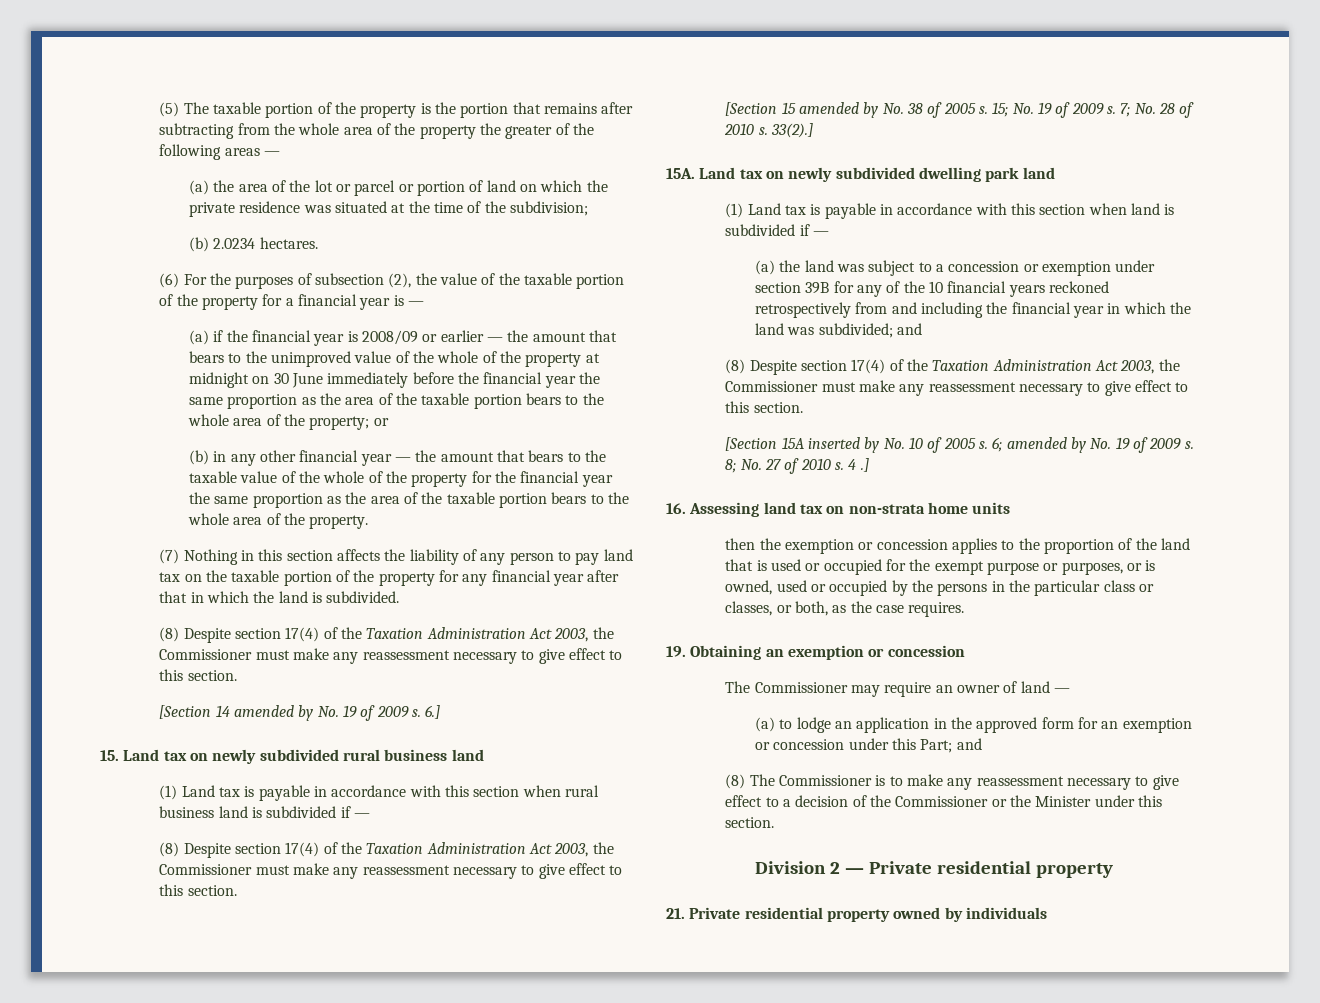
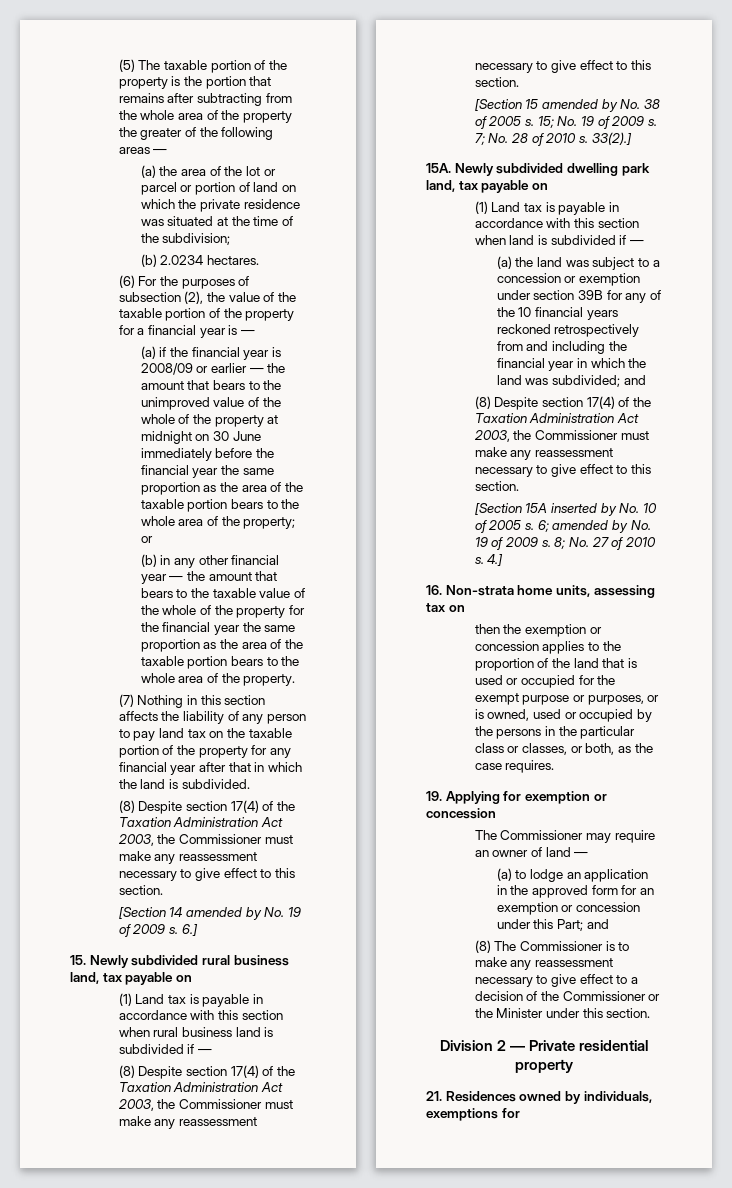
- 15. Land tax on newly subdivided rural business land
+ 15. Newly subdivided rural business land, tax payable on
- Land tax on newly subdivided dwelling park land
+ Newly subdivided dwelling park land, tax payable on
- 4 .]
+ 4.]
- 16. Assessing land tax on non-strata home units
+ 16. Non-strata home units, assessing tax on
- 19. Obtaining an exemption or concession
+ 19. Applying for exemption or concession
- 21. Private residential property owned by individuals
+ 21. Residences owned by individuals, exemptions for

